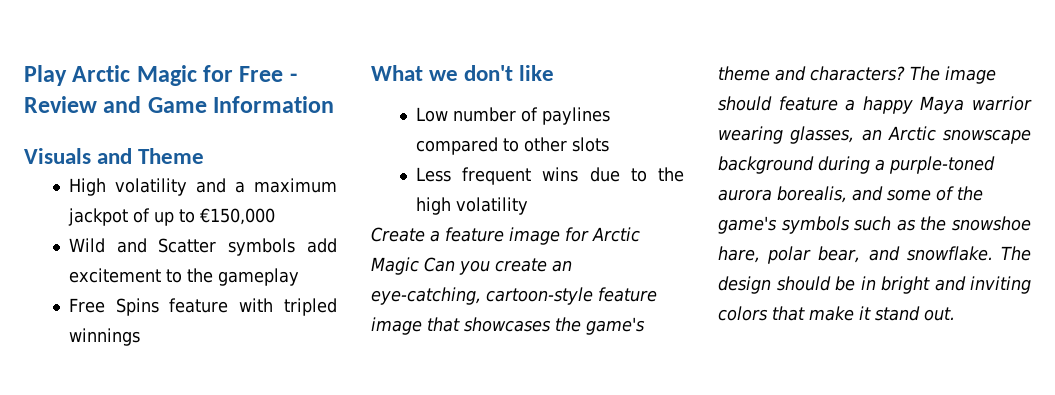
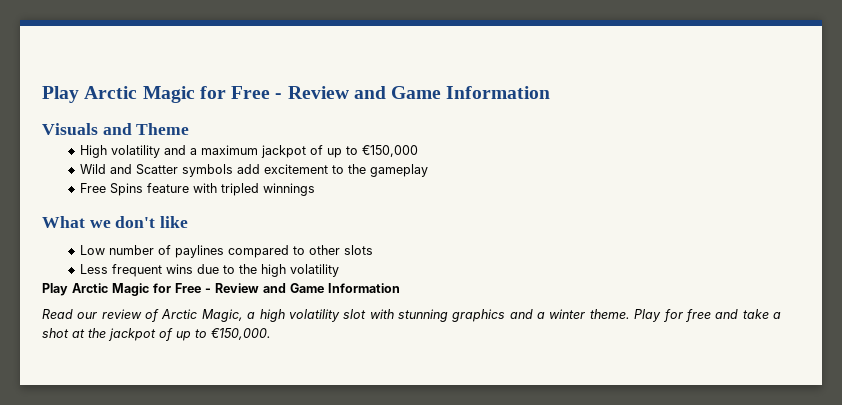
  Less frequent wins due to the high volatility
- Create a feature image for Arctic Magic Can you create an eye-catching, cartoon-style feature image that showcases the game's theme and characters? The image should feature a happy Maya warrior wearing glasses, an Arctic snowscape background during a purple-toned aurora borealis, and some of the game's symbols such as the snowshoe hare, polar bear, and snowflake. The design should be in bright and inviting colors that make it stand out.
+ Play Arctic Magic for Free - Review and Game Information
+ Read our review of Arctic Magic, a high volatility slot with stunning graphics and a winter theme. Play for free and take a shot at the jackpot of up to €150,000.

